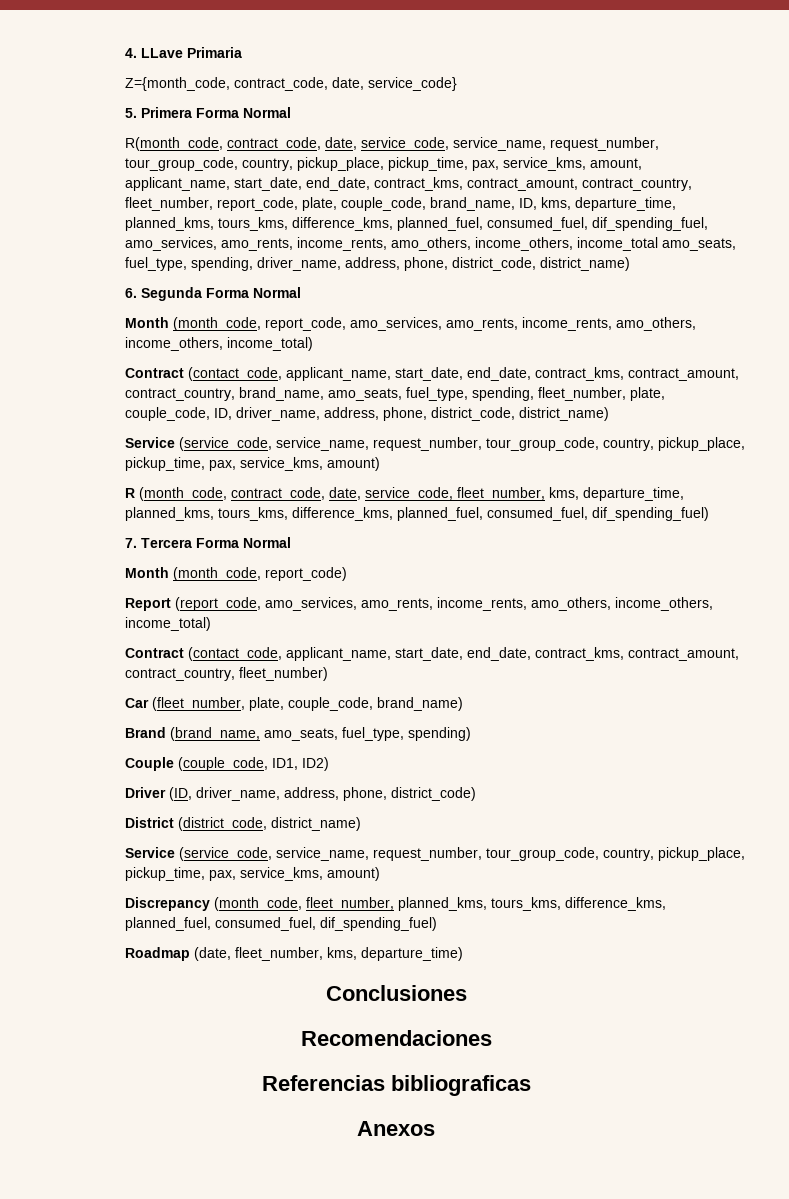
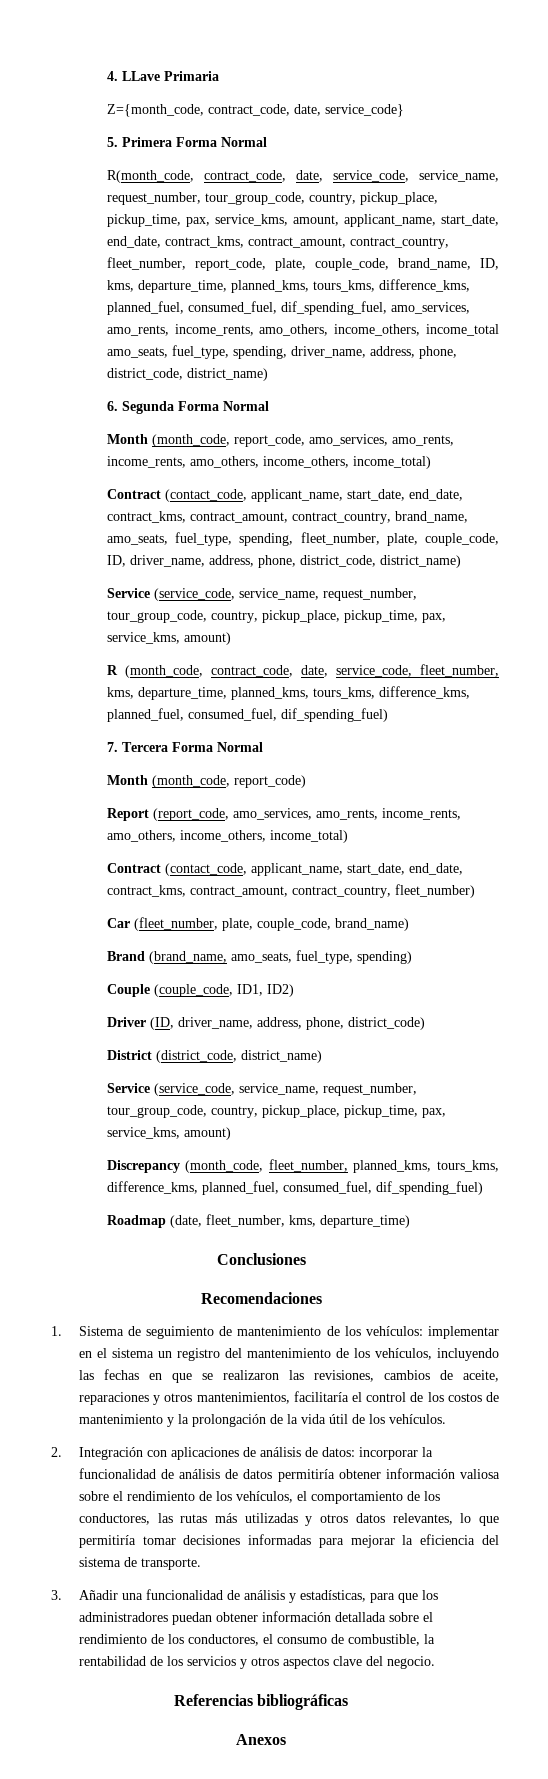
+ 1. Sistema de seguimiento de mantenimiento de los vehículos: implementar en el sistema un registro del mantenimiento de los vehículos, incluyendo las fechas en que se realizaron las revisiones, cambios de aceite, reparaciones y otros mantenimientos, facilitaría el control de los costos de mantenimiento y la prolongación de la vida útil de los vehículos.
+ 2. Integración con aplicaciones de análisis de datos: incorporar la funcionalidad de análisis de datos permitiría obtener información valiosa sobre el rendimiento de los vehículos, el comportamiento de los conductores, las rutas más utilizadas y otros datos relevantes, lo que permitiría tomar decisiones informadas para mejorar la eficiencia del sistema de transporte.
+ 3. Añadir una funcionalidad de análisis y estadísticas, para que los administradores puedan obtener información detallada sobre el rendimiento de los conductores, el consumo de combustible, la rentabilidad de los servicios y otros aspectos clave del negocio.
- Referencias bibliograficas
+ Referencias bibliográficas

